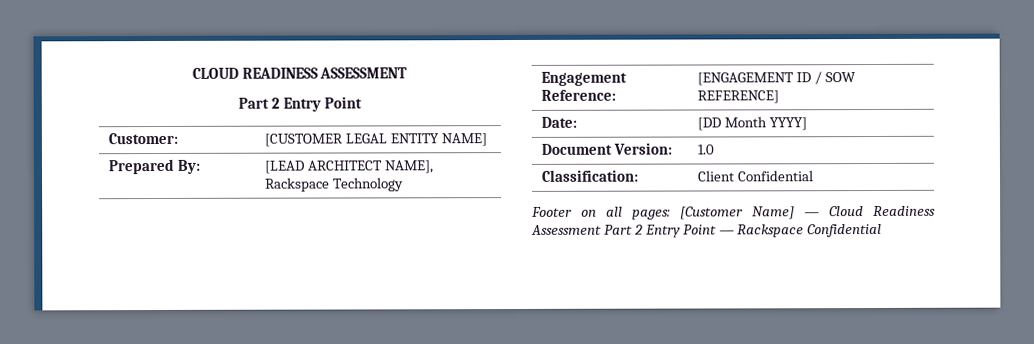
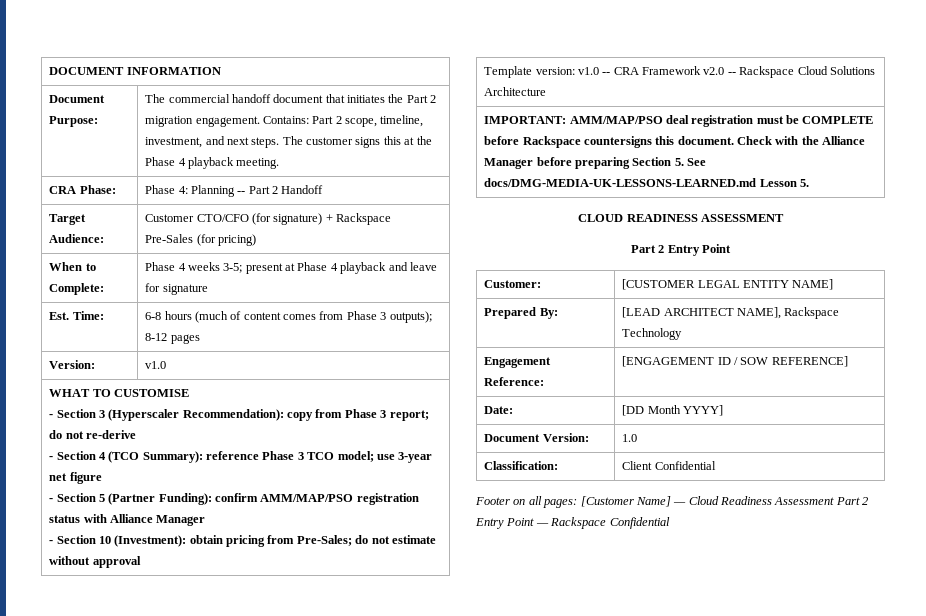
+ DOCUMENT INFORMATION
+ Document Purpose: | The commercial handoff document that initiates the Part 2 migration engagement. Contains: Part 2 scope, timeline, investment, and next steps. The customer signs this at the Phase 4 playback meeting.
+ CRA Phase: | Phase 4: Planning -- Part 2 Handoff
+ Target Audience: | Customer CTO/CFO (for signature) + Rackspace Pre-Sales (for pricing)
+ When to Complete: | Phase 4 weeks 3-5; present at Phase 4 playback and leave for signature
+ Est. Time: | 6-8 hours (much of content comes from Phase 3 outputs); 8-12 pages
+ Version: | v1.0
+ WHAT TO CUSTOMISE
+ - Section 3 (Hyperscaler Recommendation): copy from Phase 3 report; do not re-derive
+ - Section 4 (TCO Summary): reference Phase 3 TCO model; use 3-year net figure
+ - Section 5 (Partner Funding): confirm AMM/MAP/PSO registration status with Alliance Manager
+ - Section 10 (Investment): obtain pricing from Pre-Sales; do not estimate without approval
+ Template version: v1.0 -- CRA Framework v2.0 -- Rackspace Cloud Solutions Architecture
+ IMPORTANT: AMM/MAP/PSO deal registration must be COMPLETE before Rackspace countersigns this document. Check with the Alliance Manager before preparing Section 5. See docs/DMG-MEDIA-UK-LESSONS-LEARNED.md Lesson 5.

